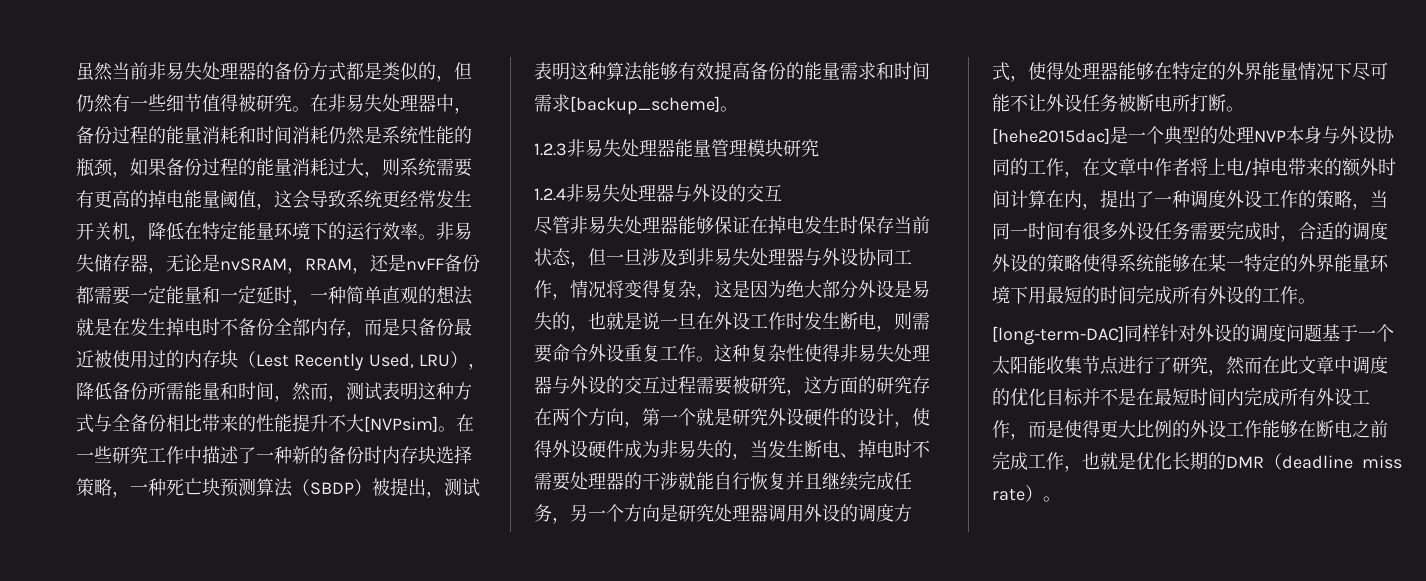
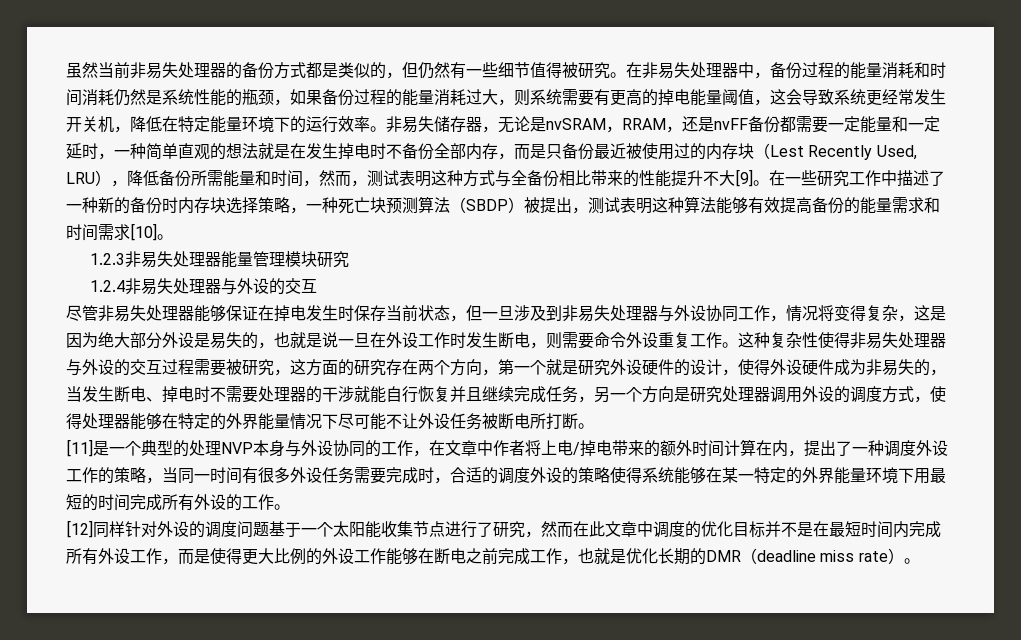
- 非易失储存器，无论是nvSRAM，RRAM，还是nvFF备份都需要一定能量和一定延时，一种简单直观的想法就是在发生掉电时不备份全部内存，而是只备份最近被使用过的内存块（Lest Recently Used, LRU），降低备份所需能量和时间，然而，测试表明这种方式与全备份相比带来的性能提升不大[NVPsim]。
+ 非易失储存器，无论是nvSRAM，RRAM，还是nvFF备份都需要一定能量和一定延时，一种简单直观的想法就是在发生掉电时不备份全部内存，而是只备份最近被使用过的内存块（Lest Recently Used, LRU），降低备份所需能量和时间，然而，测试表明这种方式与全备份相比带来的性能提升不大[9]。
- 在一些研究工作中描述了一种新的备份时内存块选择策略，一种死亡块预测算法（SBDP）被提出，测试表明这种算法能够有效提高备份的能量需求和时间需求[backup_scheme]。
+ 在一些研究工作中描述了一种新的备份时内存块选择策略，一种死亡块预测算法（SBDP）被提出，测试表明这种算法能够有效提高备份的能量需求和时间需求[10]。
- [hehe2015dac]是一个典型的处理NVP本身与外设协同的工作，在文章中作者将上电/掉电带来的额外时间计算在内，提出了一种调度外设工作的策略，当同一时间有很多外设任务需要完成时，合适的调度外设的策略使得系统能够在某一特定的外界能量环境下用最短的时间完成所有外设的工作。
+ [11]是一个典型的处理NVP本身与外设协同的工作，在文章中作者将上电/掉电带来的额外时间计算在内，提出了一种调度外设工作的策略，当同一时间有很多外设任务需要完成时，合适的调度外设的策略使得系统能够在某一特定的外界能量环境下用最短的时间完成所有外设的工作。
- [long-term-DAC]同样针对外设的调度问题基于一个太阳能收集节点进行了研究，然而在此文章中调度的优化目标并不是在最短时间内完成所有外设工作，而是使得更大比例的外设工作能够在断电之前完成工作，也就是优化长期的DMR（deadline miss rate）。
+ [12]同样针对外设的调度问题基于一个太阳能收集节点进行了研究，然而在此文章中调度的优化目标并不是在最短时间内完成所有外设工作，而是使得更大比例的外设工作能够在断电之前完成工作，也就是优化长期的DMR（deadline miss rate）。

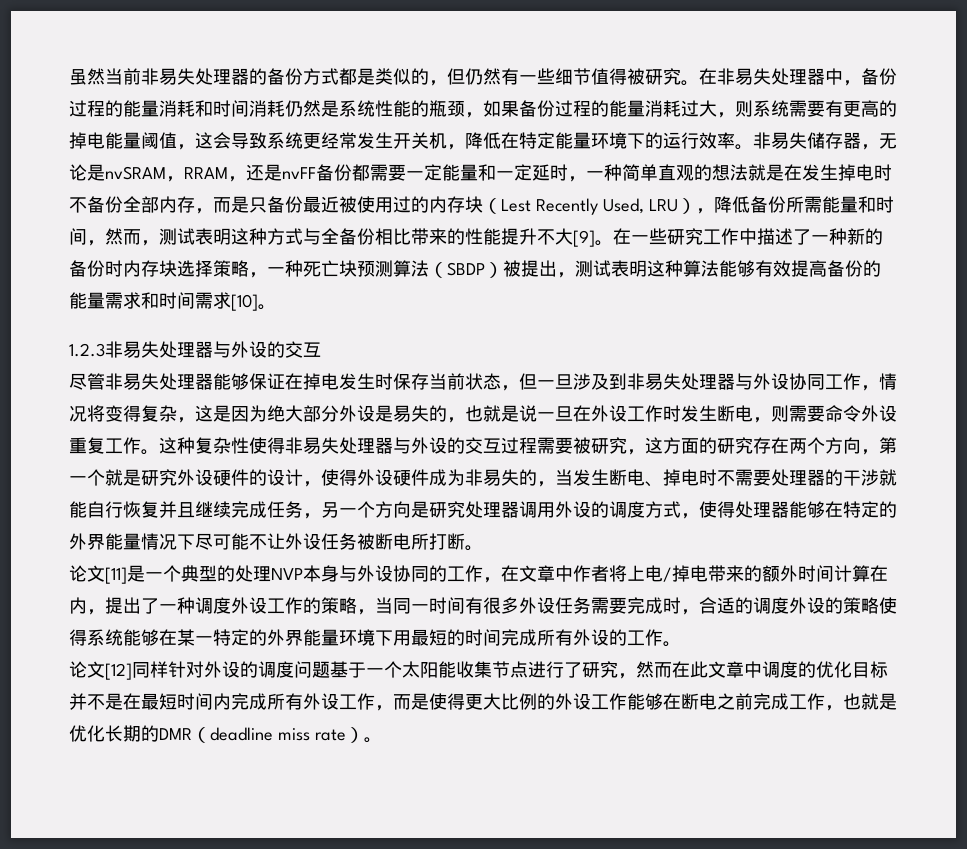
- 1.2.3非易失处理器能量管理模块研究
- 1.2.4非易失处理器与外设的交互
+ 1.2.3非易失处理器与外设的交互
- [11]是一个典型的处理NVP本身与外设协同的工作，在文章中作者将上电/掉电带来的额外时间计算在内，提出了一种调度外设工作的策略，当同一时间有很多外设任务需要完成时，合适的调度外设的策略使得系统能够在某一特定的外界能量环境下用最短的时间完成所有外设的工作。
+ 论文[11]是一个典型的处理NVP本身与外设协同的工作，在文章中作者将上电/掉电带来的额外时间计算在内，提出了一种调度外设工作的策略，当同一时间有很多外设任务需要完成时，合适的调度外设的策略使得系统能够在某一特定的外界能量环境下用最短的时间完成所有外设的工作。
- [12]同样针对外设的调度问题基于一个太阳能收集节点进行了研究，然而在此文章中调度的优化目标并不是在最短时间内完成所有外设工作，而是使得更大比例的外设工作能够在断电之前完成工作，也就是优化长期的DMR（deadline miss rate）。
+ 论文[12]同样针对外设的调度问题基于一个太阳能收集节点进行了研究，然而在此文章中调度的优化目标并不是在最短时间内完成所有外设工作，而是使得更大比例的外设工作能够在断电之前完成工作，也就是优化长期的DMR（deadline miss rate）。

